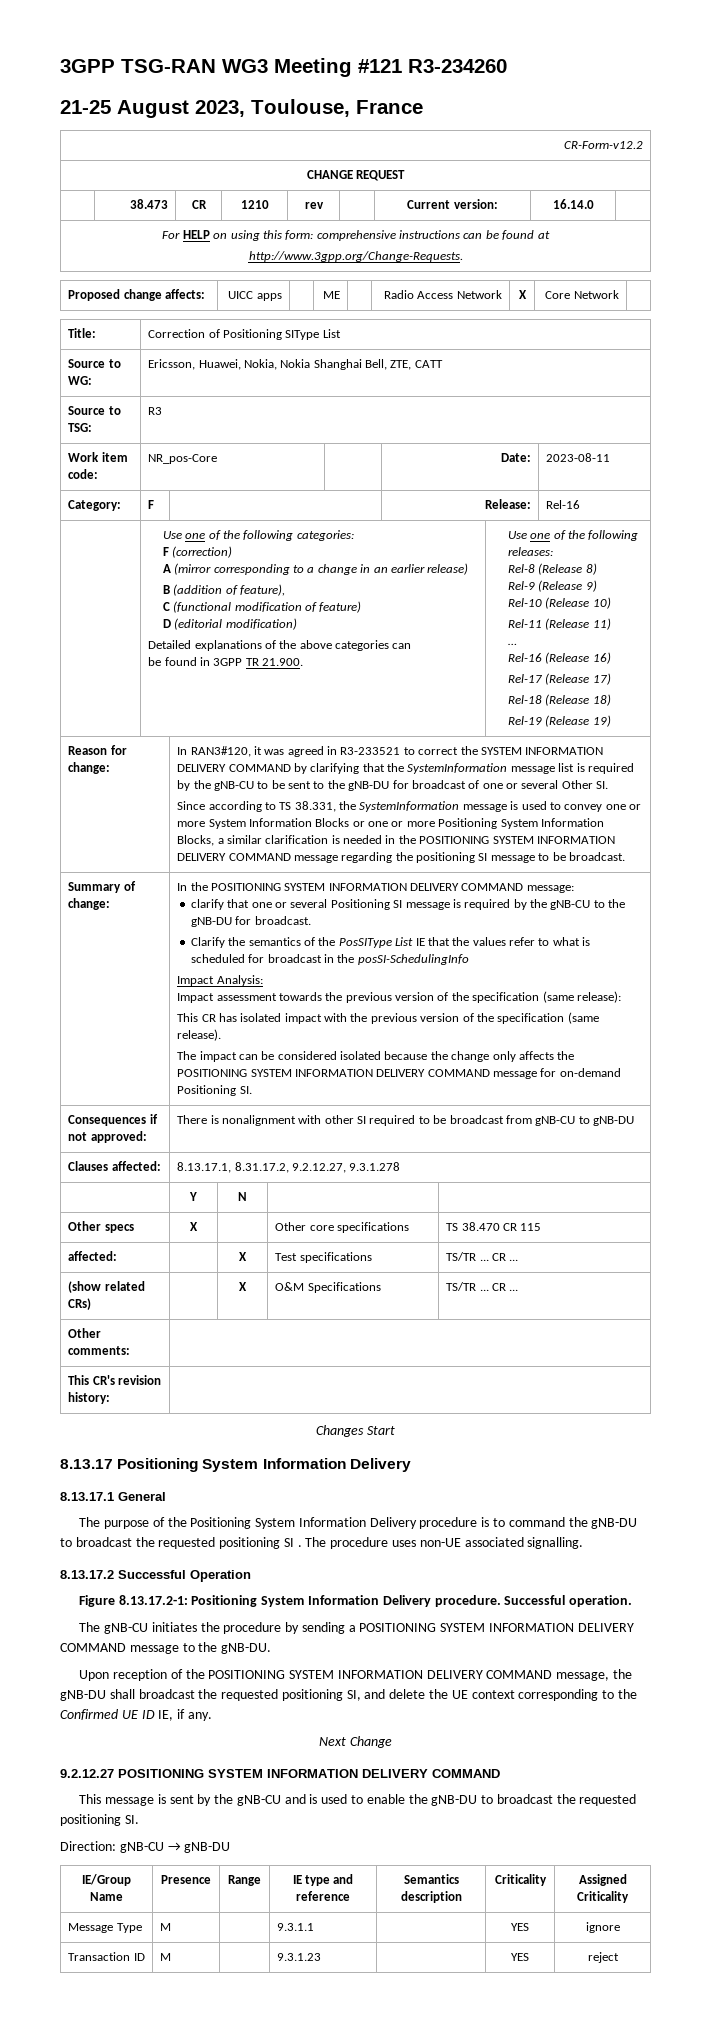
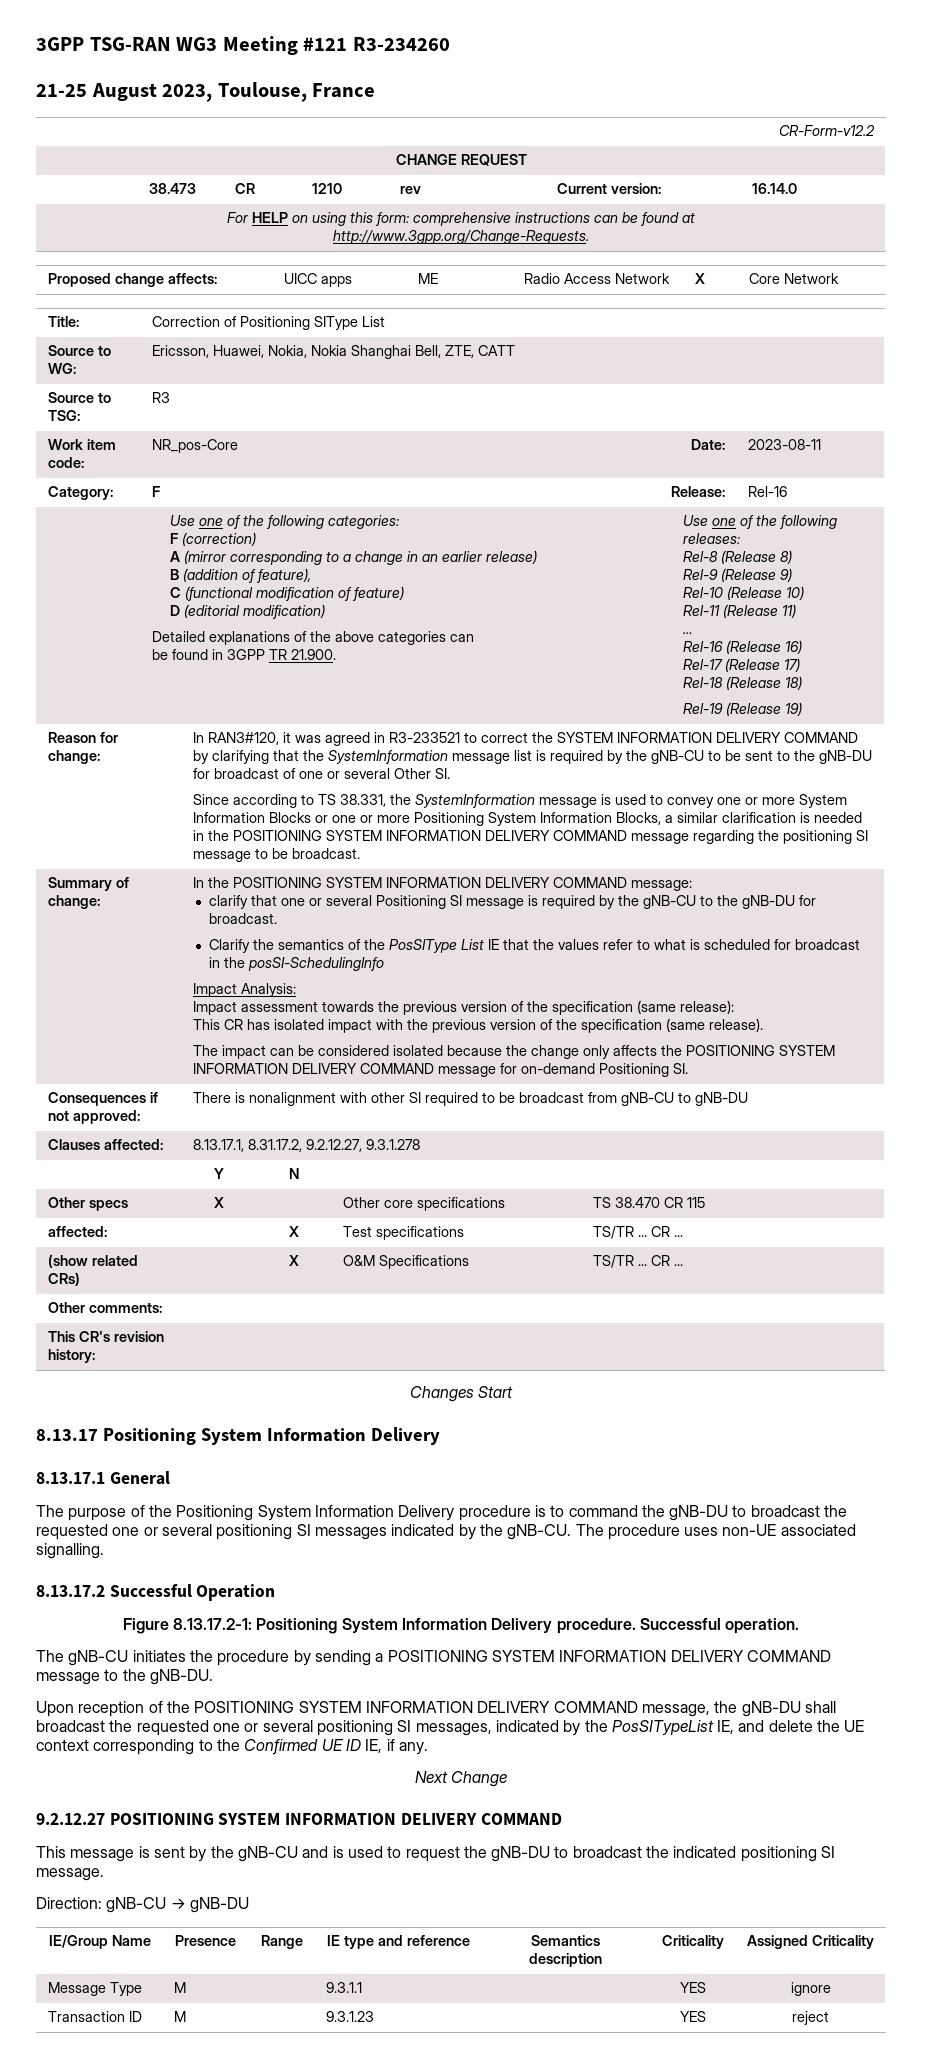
- The purpose of the Positioning System Information Delivery procedure is to command the gNB-DU to broadcast the requested positioning SI .
+ The purpose of the Positioning System Information Delivery procedure is to command the gNB-DU to broadcast the requested one or several positioning SI messages indicated by the gNB-CU.
- Upon reception of the POSITIONING SYSTEM INFORMATION DELIVERY COMMAND message, the gNB-DU shall broadcast the requested positioning SI, and delete the UE context corresponding to the Confirmed UE ID IE, if any.
+ Upon reception of the POSITIONING SYSTEM INFORMATION DELIVERY COMMAND message, the gNB-DU shall broadcast the requested one or several positioning SI messages, indicated by the PosSITypeList IE, and delete the UE context corresponding to the Confirmed UE ID IE, if any.
- This message is sent by the gNB-CU and is used to enable the gNB-DU to broadcast the requested positioning SI.
+ This message is sent by the gNB-CU and is used to request the gNB-DU to broadcast the indicated positioning SI message.

